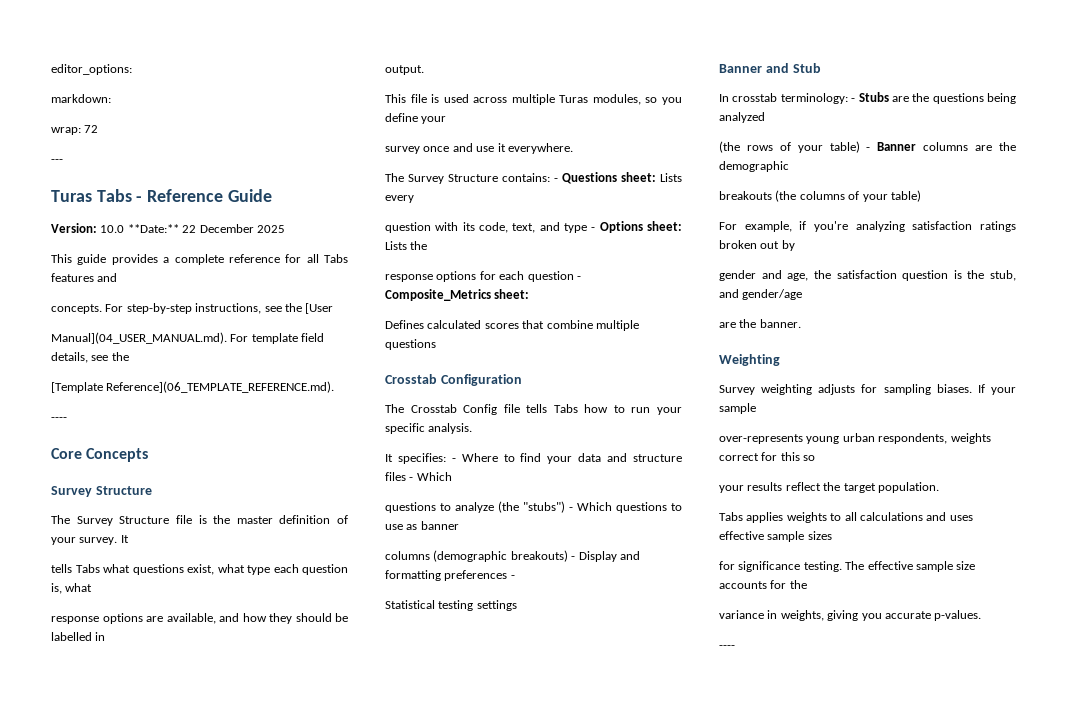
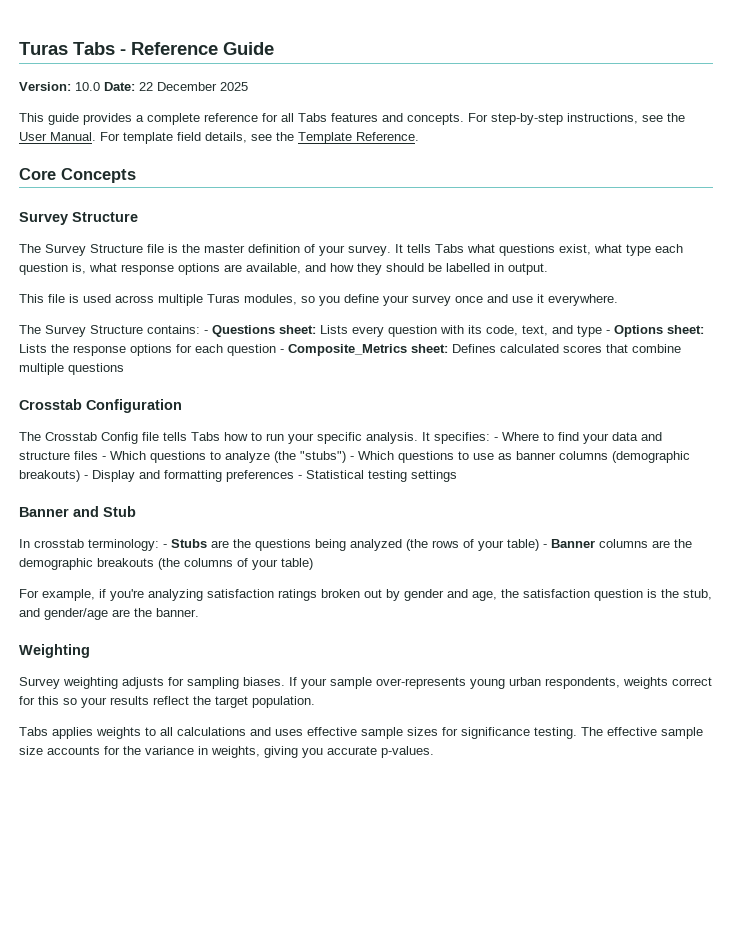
- editor_options:
- markdown:
- wrap: 72
- ---
- Version: 10.0 **Date:** 22 December 2025
+ Version: 10.0 Date: 22 December 2025
- This guide provides a complete reference for all Tabs features and
- concepts.
+ This guide provides a complete reference for all Tabs features and concepts.
- For step-by-step instructions, see the [User
- Manual](04_USER_MANUAL.md). For template field details, see the
- [Template Reference](06_TEMPLATE_REFERENCE.md).
- ----
+ For step-by-step instructions, see the User Manual. For template field details, see the Template Reference.
- The Survey Structure file is the master definition of your survey. It
- tells Tabs what questions exist, what type each question is, what
- response options are available, and how they should be labelled in
- output.
+ The Survey Structure file is the master definition of your survey. It tells Tabs what questions exist, what type each question is, what response options are available, and how they should be labelled in output.
- This file is used across multiple Turas modules, so you define your
- survey once and use it everywhere.
+ This file is used across multiple Turas modules, so you define your survey once and use it everywhere.
- The Survey Structure contains: - Questions sheet: Lists every
- question with its code, text, and type - Options sheet: Lists the
- response options for each question - Composite_Metrics sheet:
- Defines calculated scores that combine multiple questions
+ The Survey Structure contains: - Questions sheet: Lists every question with its code, text, and type - Options sheet: Lists the response options for each question - Composite_Metrics sheet: Defines calculated scores that combine multiple questions
- The Crosstab Config file tells Tabs how to run your specific analysis.
- It specifies: - Where to find your data and structure files - Which
- questions to analyze (the "stubs") - Which questions to use as banner
- columns (demographic breakouts) - Display and formatting preferences -
- Statistical testing settings
+ The Crosstab Config file tells Tabs how to run your specific analysis. It specifies: - Where to find your data and structure files - Which questions to analyze (the "stubs") - Which questions to use as banner columns (demographic breakouts) - Display and formatting preferences - Statistical testing settings
- In crosstab terminology: - Stubs are the questions being analyzed
- (the rows of your table) - Banner columns are the demographic
- breakouts (the columns of your table)
+ In crosstab terminology: - Stubs are the questions being analyzed (the rows of your table) - Banner columns are the demographic breakouts (the columns of your table)
- For example, if you're analyzing satisfaction ratings broken out by
- gender and age, the satisfaction question is the stub, and gender/age
- are the banner.
+ For example, if you're analyzing satisfaction ratings broken out by gender and age, the satisfaction question is the stub, and gender/age are the banner.
- If your sample
- over-represents young urban respondents, weights correct for this so
- your results reflect the target population.
+ If your sample over-represents young urban respondents, weights correct for this so your results reflect the target population.
- Tabs applies weights to all calculations and uses effective sample sizes
- for significance testing.
+ Tabs applies weights to all calculations and uses effective sample sizes for significance testing.
- The effective sample size accounts for the
- variance in weights, giving you accurate p-values.
- ----
+ The effective sample size accounts for the variance in weights, giving you accurate p-values.

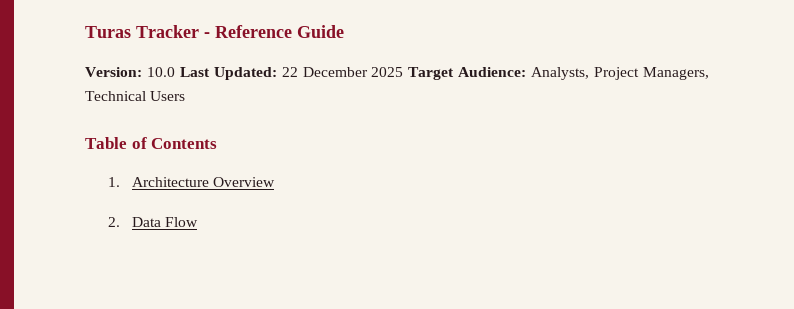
- Turas Tabs - Reference Guide
+ Turas Tracker - Reference Guide
- Version: 10.0 Date: 22 December 2025
- This guide provides a complete reference for all Tabs features and concepts. For step-by-step instructions, see the User Manual. For template field details, see the Template Reference.
- Core Concepts
- Survey Structure
- The Survey Structure file is the master definition of your survey. It tells Tabs what questions exist, what type each question is, what response options are available, and how they should be labelled in output.
- This file is used across multiple Turas modules, so you define your survey once and use it everywhere.
- The Survey Structure contains: - Questions sheet: Lists every question with its code, text, and type - Options sheet: Lists the response options for each question - Composite_Metrics sheet: Defines calculated scores that combine multiple questions
- Crosstab Configuration
- The Crosstab Config file tells Tabs how to run your specific analysis. It specifies: - Where to find your data and structure files - Which questions to analyze (the "stubs") - Which questions to use as banner columns (demographic breakouts) - Display and formatting preferences - Statistical testing settings
- Banner and Stub
- In crosstab terminology: - Stubs are the questions being analyzed (the rows of your table) - Banner columns are the demographic breakouts (the columns of your table)
- For example, if you're analyzing satisfaction ratings broken out by gender and age, the satisfaction question is the stub, and gender/age are the banner.
- Weighting
- Survey weighting adjusts for sampling biases. If your sample over-represents young urban respondents, weights correct for this so your results reflect the target population.
- Tabs applies weights to all calculations and uses effective sample sizes for significance testing. The effective sample size accounts for the variance in weights, giving you accurate p-values.
+ Version: 10.0 Last Updated: 22 December 2025 Target Audience: Analysts, Project Managers, Technical Users
+ Table of Contents
+ 1. Architecture Overview
+ 2. Data Flow

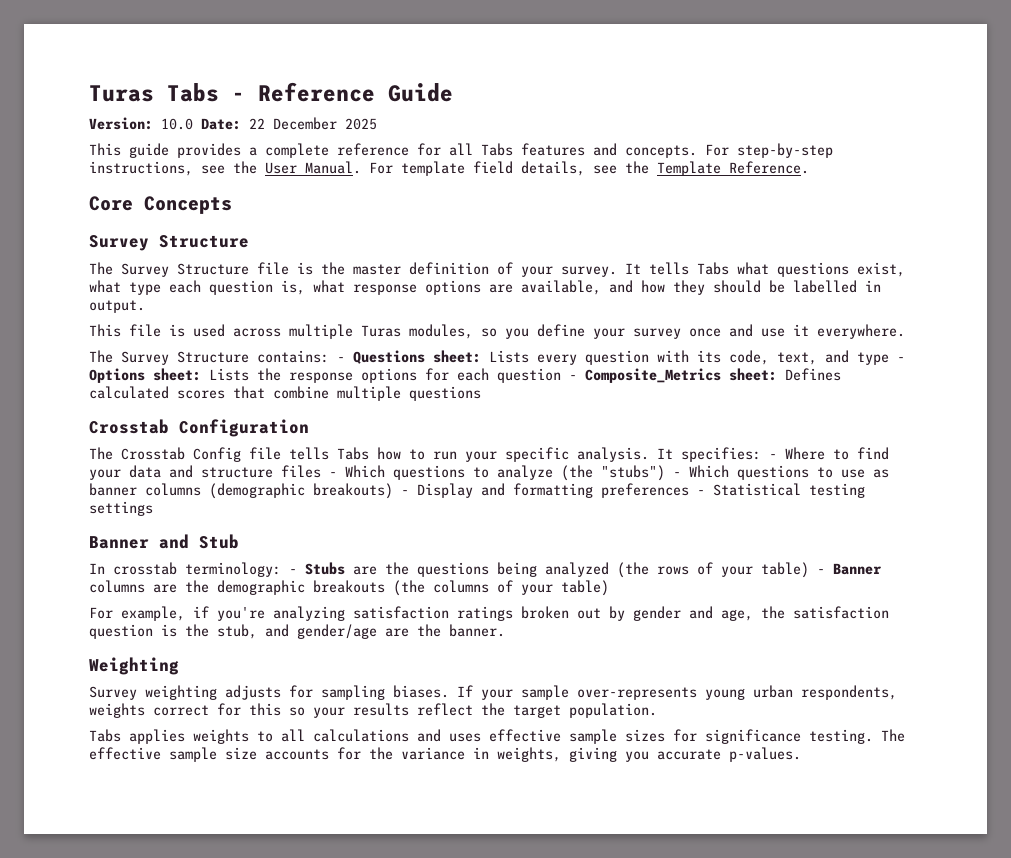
- Turas Tracker - Reference Guide
+ Turas Tabs - Reference Guide
- Version: 10.0 Last Updated: 22 December 2025 Target Audience: Analysts, Project Managers, Technical Users
- Table of Contents
- 1. Architecture Overview
- 2. Data Flow
+ Version: 10.0 Date: 22 December 2025
+ This guide provides a complete reference for all Tabs features and concepts. For step-by-step instructions, see the User Manual. For template field details, see the Template Reference.
+ Core Concepts
+ Survey Structure
+ The Survey Structure file is the master definition of your survey. It tells Tabs what questions exist, what type each question is, what response options are available, and how they should be labelled in output.
+ This file is used across multiple Turas modules, so you define your survey once and use it everywhere.
+ The Survey Structure contains: - Questions sheet: Lists every question with its code, text, and type - Options sheet: Lists the response options for each question - Composite_Metrics sheet: Defines calculated scores that combine multiple questions
+ Crosstab Configuration
+ The Crosstab Config file tells Tabs how to run your specific analysis. It specifies: - Where to find your data and structure files - Which questions to analyze (the "stubs") - Which questions to use as banner columns (demographic breakouts) - Display and formatting preferences - Statistical testing settings
+ Banner and Stub
+ In crosstab terminology: - Stubs are the questions being analyzed (the rows of your table) - Banner columns are the demographic breakouts (the columns of your table)
+ For example, if you're analyzing satisfaction ratings broken out by gender and age, the satisfaction question is the stub, and gender/age are the banner.
+ Weighting
+ Survey weighting adjusts for sampling biases. If your sample over-represents young urban respondents, weights correct for this so your results reflect the target population.
+ Tabs applies weights to all calculations and uses effective sample sizes for significance testing. The effective sample size accounts for the variance in weights, giving you accurate p-values.

